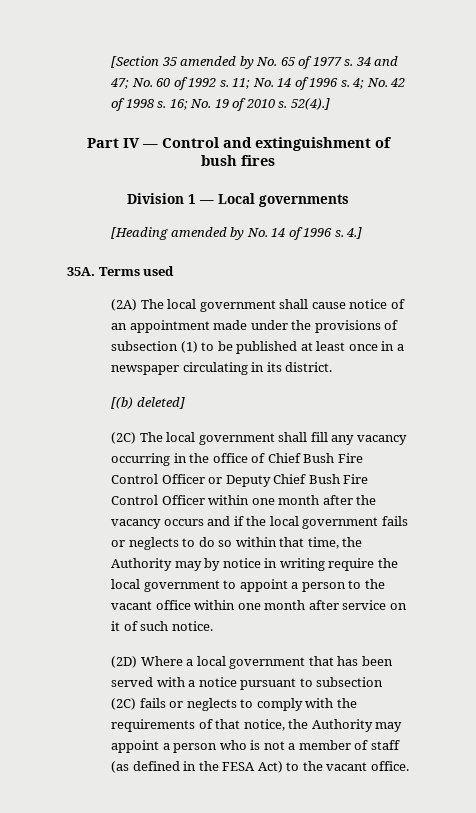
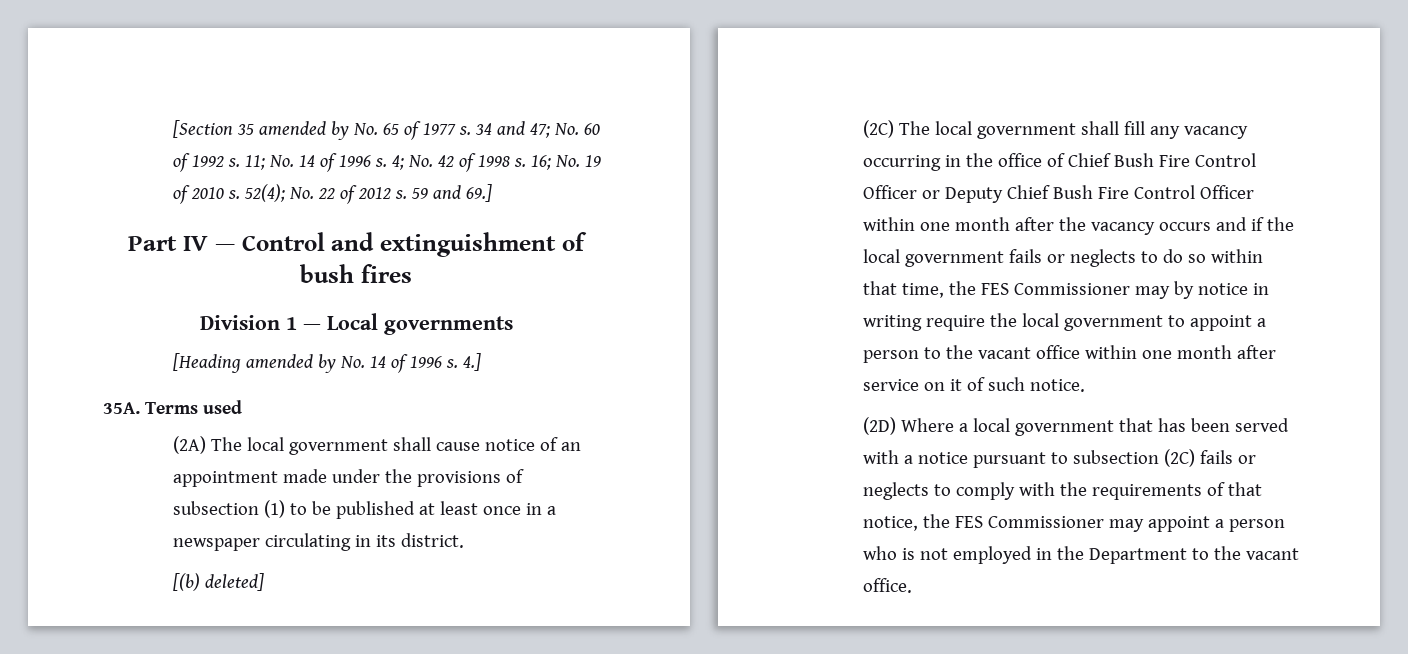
- 52(4).]
+ 52(4); No. 22 of 2012 s. 59 and 69.]
- (2C) The local government shall fill any vacancy occurring in the office of Chief Bush Fire Control Officer or Deputy Chief Bush Fire Control Officer within one month after the vacancy occurs and if the local government fails or neglects to do so within that time, the Authority may by notice in writing require the local government to appoint a person to the vacant office within one month after service on it of such notice.
+ (2C) The local government shall fill any vacancy occurring in the office of Chief Bush Fire Control Officer or Deputy Chief Bush Fire Control Officer within one month after the vacancy occurs and if the local government fails or neglects to do so within that time, the FES Commissioner may by notice in writing require the local government to appoint a person to the vacant office within one month after service on it of such notice.
- (2D) Where a local government that has been served with a notice pursuant to subsection (2C) fails or neglects to comply with the requirements of that notice, the Authority may appoint a person who is not a member of staff (as defined in the FESA Act) to the vacant office.
+ (2D) Where a local government that has been served with a notice pursuant to subsection (2C) fails or neglects to comply with the requirements of that notice, the FES Commissioner may appoint a person who is not employed in the Department to the vacant office.

